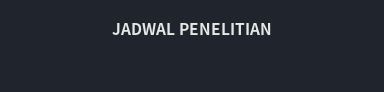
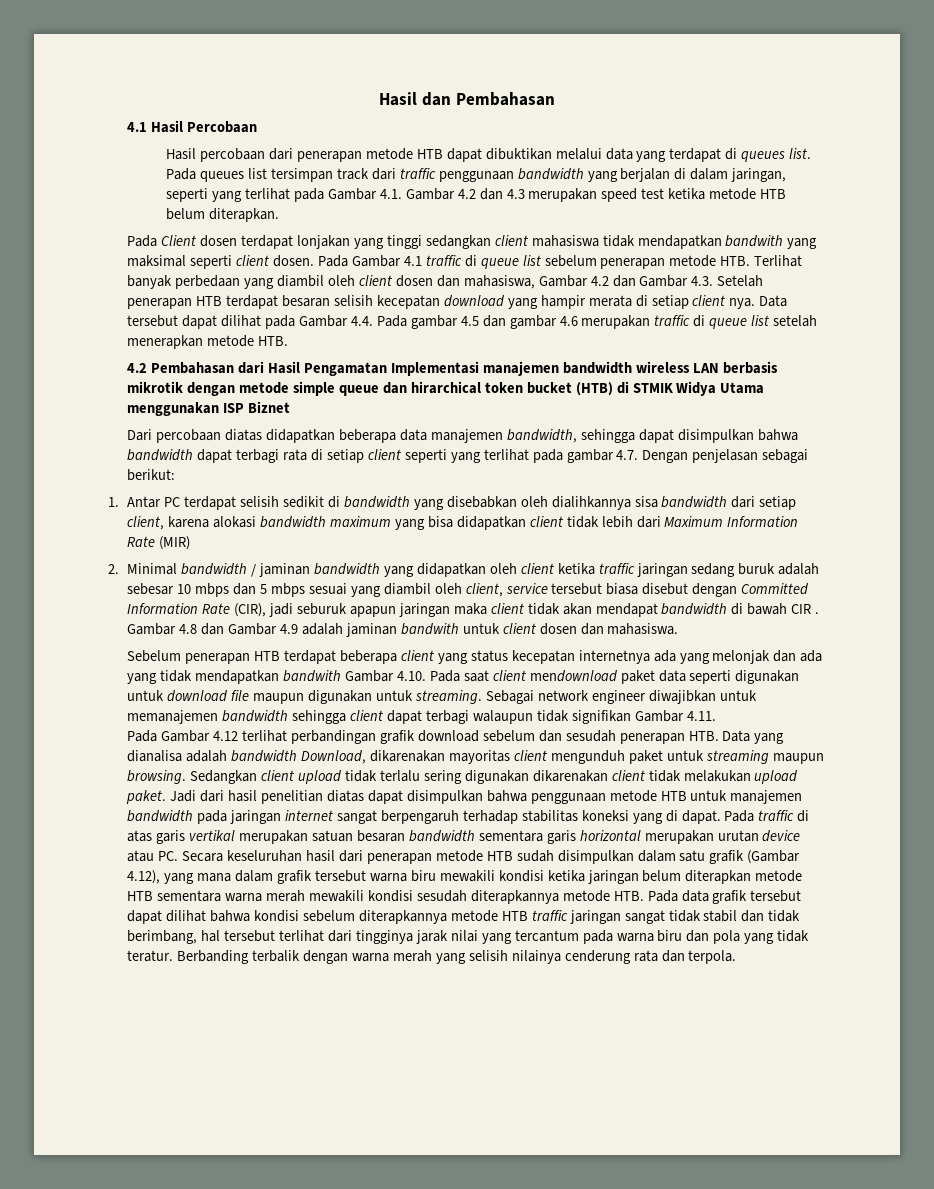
- JADWAL PENELITIAN
+ Hasil dan Pembahasan
+ 4.1 Hasil Percobaan
+ Hasil percobaan dari penerapan metode HTB dapat dibuktikan melalui data yang terdapat di queues list. Pada queues list tersimpan track dari traffic penggunaan bandwidth yang berjalan di dalam jaringan, seperti yang terlihat pada Gambar 4.1. Gambar 4.2 dan 4.3 merupakan speed test ketika metode HTB belum diterapkan.
+ Pada Client dosen terdapat lonjakan yang tinggi sedangkan client mahasiswa tidak mendapatkan bandwith yang maksimal seperti client dosen. Pada Gambar 4.1 traffic di queue list sebelum penerapan metode HTB. Terlihat banyak perbedaan yang diambil oleh client dosen dan mahasiswa, Gambar 4.2 dan Gambar 4.3. Setelah penerapan HTB terdapat besaran selisih kecepatan download yang hampir merata di setiap client nya. Data tersebut dapat dilihat pada Gambar 4.4. Pada gambar 4.5 dan gambar 4.6 merupakan traffic di queue list setelah menerapkan metode HTB.
+ 4.2 Pembahasan dari Hasil Pengamatan Implementasi manajemen bandwidth wireless LAN berbasis mikrotik dengan metode simple queue dan hirarchical token bucket (HTB) di STMIK Widya Utama menggunakan ISP Biznet
+ Dari percobaan diatas didapatkan beberapa data manajemen bandwidth, sehingga dapat disimpulkan bahwa bandwidth dapat terbagi rata di setiap client seperti yang terlihat pada gambar 4.7. Dengan penjelasan sebagai berikut:
+ 1. Antar PC terdapat selisih sedikit di bandwidth yang disebabkan oleh dialihkannya sisa bandwidth dari setiap client, karena alokasi bandwidth maximum yang bisa didapatkan client tidak lebih dari Maximum Information Rate (MIR)
+ 2. Minimal bandwidth / jaminan bandwidth yang didapatkan oleh client ketika traffic jaringan sedang buruk adalah sebesar 10 mbps dan 5 mbps sesuai yang diambil oleh client, service tersebut biasa disebut dengan Committed Information Rate (CIR), jadi seburuk apapun jaringan maka client tidak akan mendapat bandwidth di bawah CIR . Gambar 4.8 dan Gambar 4.9 adalah jaminan bandwith untuk client dosen dan mahasiswa.
+ Sebelum penerapan HTB terdapat beberapa client yang status kecepatan internetnya ada yang melonjak dan ada yang tidak mendapatkan bandwith Gambar 4.10. Pada saat client mendownload paket data seperti digunakan untuk download file maupun digunakan untuk streaming. Sebagai network engineer diwajibkan untuk memanajemen bandwidth sehingga client dapat terbagi walaupun tidak signifikan Gambar 4.11.
+ Pada Gambar 4.12 terlihat perbandingan grafik download sebelum dan sesudah penerapan HTB. Data yang dianalisa adalah bandwidth Download, dikarenakan mayoritas client mengunduh paket untuk streaming maupun browsing. Sedangkan client upload tidak terlalu sering digunakan dikarenakan client tidak melakukan upload paket. Jadi dari hasil penelitian diatas dapat disimpulkan bahwa penggunaan metode HTB untuk manajemen bandwidth pada jaringan internet sangat berpengaruh terhadap stabilitas koneksi yang di dapat. Pada traffic di atas garis vertikal merupakan satuan besaran bandwidth sementara garis horizontal merupakan urutan device atau PC. Secara keseluruhan hasil dari penerapan metode HTB sudah disimpulkan dalam satu grafik (Gambar 4.12), yang mana dalam grafik tersebut warna biru mewakili kondisi ketika jaringan belum diterapkan metode HTB sementara warna merah mewakili kondisi sesudah diterapkannya metode HTB. Pada data grafik tersebut dapat dilihat bahwa kondisi sebelum diterapkannya metode HTB traffic jaringan sangat tidak stabil dan tidak berimbang, hal tersebut terlihat dari tingginya jarak nilai yang tercantum pada warna biru dan pola yang tidak teratur. Berbanding terbalik dengan warna merah yang selisih nilainya cenderung rata dan terpola.

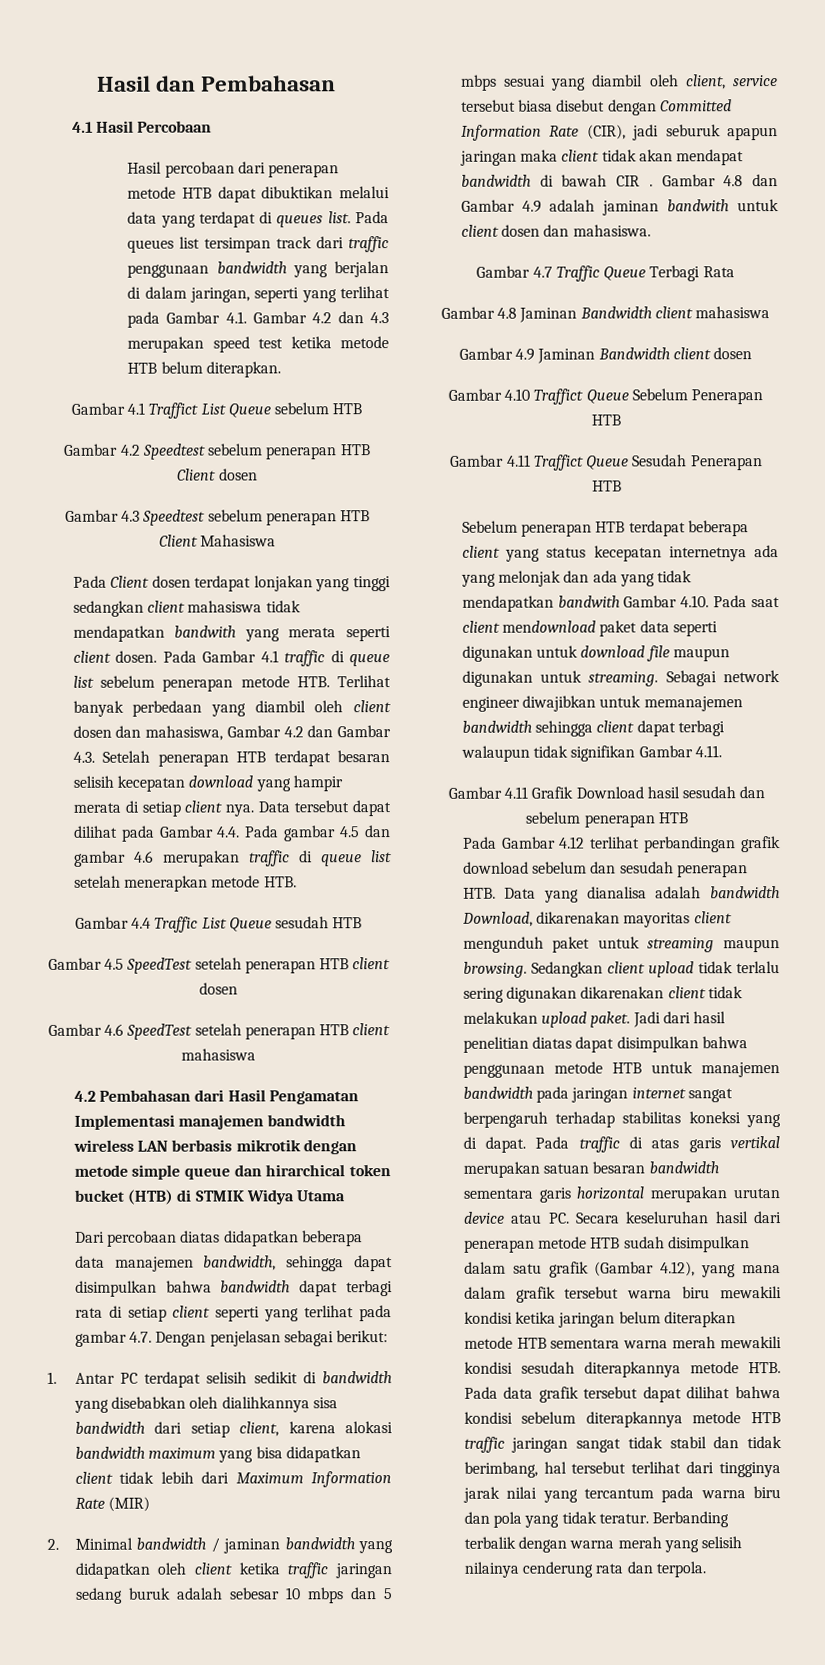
+ Gambar 4.1 Traffict List Queue sebelum HTB
+ Gambar 4.2 Speedtest sebelum penerapan HTB Client dosen
+ Gambar 4.3 Speedtest sebelum penerapan HTB Client Mahasiswa
- Pada Client dosen terdapat lonjakan yang tinggi sedangkan client mahasiswa tidak mendapatkan bandwith yang maksimal seperti client dosen.
+ Pada Client dosen terdapat lonjakan yang tinggi sedangkan client mahasiswa tidak mendapatkan bandwith yang merata seperti client dosen.
+ Gambar 4.4 Traffic List Queue sesudah HTB
+ Gambar 4.5 SpeedTest setelah penerapan HTB client dosen
+ Gambar 4.6 SpeedTest setelah penerapan HTB client mahasiswa
- 4.2 Pembahasan dari Hasil Pengamatan Implementasi manajemen bandwidth wireless LAN berbasis mikrotik dengan metode simple queue dan hirarchical token bucket (HTB) di STMIK Widya Utama menggunakan ISP Biznet
+ 4.2 Pembahasan dari Hasil Pengamatan Implementasi manajemen bandwidth wireless LAN berbasis mikrotik dengan metode simple queue dan hirarchical token bucket (HTB) di STMIK Widya Utama
+ Gambar 4.7 Traffic Queue Terbagi Rata
+ Gambar 4.8 Jaminan Bandwidth client mahasiswa
+ Gambar 4.9 Jaminan Bandwidth client dosen
+ Gambar 4.10 Traffict Queue Sebelum Penerapan HTB
+ Gambar 4.11 Traffict Queue Sesudah Penerapan HTB
+ Gambar 4.11 Grafik Download hasil sesudah dan sebelum penerapan HTB

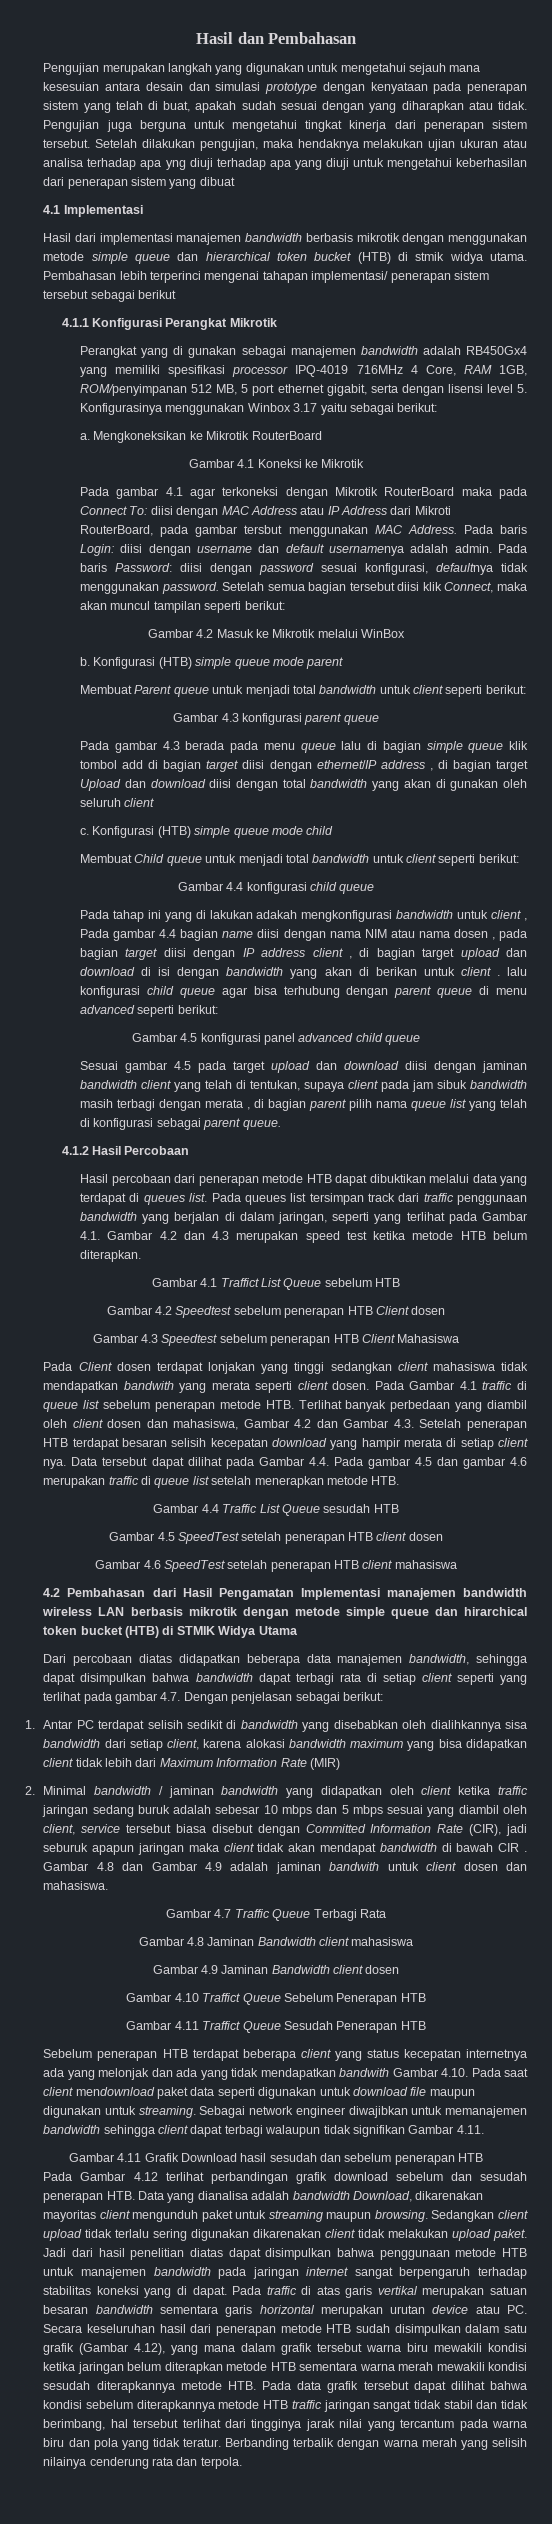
- 4.1 Hasil Percobaan
+ Pengujian merupakan langkah yang digunakan untuk mengetahui sejauh mana kesesuian antara desain dan simulasi prototype dengan kenyataan pada penerapan sistem yang telah di buat, apakah sudah sesuai dengan yang diharapkan atau tidak. Pengujian juga berguna untuk mengetahui tingkat kinerja dari penerapan sistem tersebut. Setelah dilakukan pengujian, maka hendaknya melakukan ujian ukuran atau analisa terhadap apa yng diuji terhadap apa yang diuji untuk mengetahui keberhasilan dari penerapan sistem yang dibuat
+ 4.1 Implementasi
+ Hasil dari implementasi manajemen bandwidth berbasis mikrotik dengan menggunakan metode simple queue dan hierarchical token bucket (HTB) di stmik widya utama. Pembahasan lebih terperinci mengenai tahapan implementasi/ penerapan sistem tersebut sebagai berikut
+ 4.1.1 Konfigurasi Perangkat Mikrotik
+ Perangkat yang di gunakan sebagai manajemen bandwidth adalah RB450Gx4 yang memiliki spesifikasi processor IPQ-4019 716MHz 4 Core, RAM 1GB, ROM/penyimpanan 512 MB, 5 port ethernet gigabit, serta dengan lisensi level 5. Konfigurasinya menggunakan Winbox 3.17 yaitu sebagai berikut:
+ a. Mengkoneksikan ke Mikrotik RouterBoard
+ Gambar 4.1 Koneksi ke Mikrotik
+ Pada gambar 4.1 agar terkoneksi dengan Mikrotik RouterBoard maka pada Connect To: diisi dengan MAC Address atau IP Address dari Mikroti RouterBoard, pada gambar tersbut menggunakan MAC Address. Pada baris Login: diisi dengan username dan default usernamenya adalah admin. Pada baris Password: diisi dengan password sesuai konfigurasi, defaultnya tidak menggunakan password. Setelah semua bagian tersebut diisi klik Connect, maka akan muncul tampilan seperti berikut:
+ Gambar 4.2 Masuk ke Mikrotik melalui WinBox
+ b. Konfigurasi (HTB) simple queue mode parent
+ Membuat Parent queue untuk menjadi total bandwidth untuk client seperti berikut:
+ Gambar 4.3 konfigurasi parent queue
+ Pada gambar 4.3 berada pada menu queue lalu di bagian simple queue klik tombol add di bagian target diisi dengan ethernet/IP address , di bagian target Upload dan download diisi dengan total bandwidth yang akan di gunakan oleh seluruh client
+ c. Konfigurasi (HTB) simple queue mode child
+ Membuat Child queue untuk menjadi total bandwidth untuk client seperti berikut:
+ Gambar 4.4 konfigurasi child queue
+ Pada tahap ini yang di lakukan adakah mengkonfigurasi bandwidth untuk client , Pada gambar 4.4 bagian name diisi dengan nama NIM atau nama dosen , pada bagian target diisi dengan IP address client , di bagian target upload dan download di isi dengan bandwidth yang akan di berikan untuk client . lalu konfigurasi child queue agar bisa terhubung dengan parent queue di menu advanced seperti berikut:
+ Gambar 4.5 konfigurasi panel advanced child queue
+ Sesuai gambar 4.5 pada target upload dan download diisi dengan jaminan bandwidth client yang telah di tentukan, supaya client pada jam sibuk bandwidth masih terbagi dengan merata , di bagian parent pilih nama queue list yang telah di konfigurasi sebagai parent queue.
+ 4.1.2 Hasil Percobaan

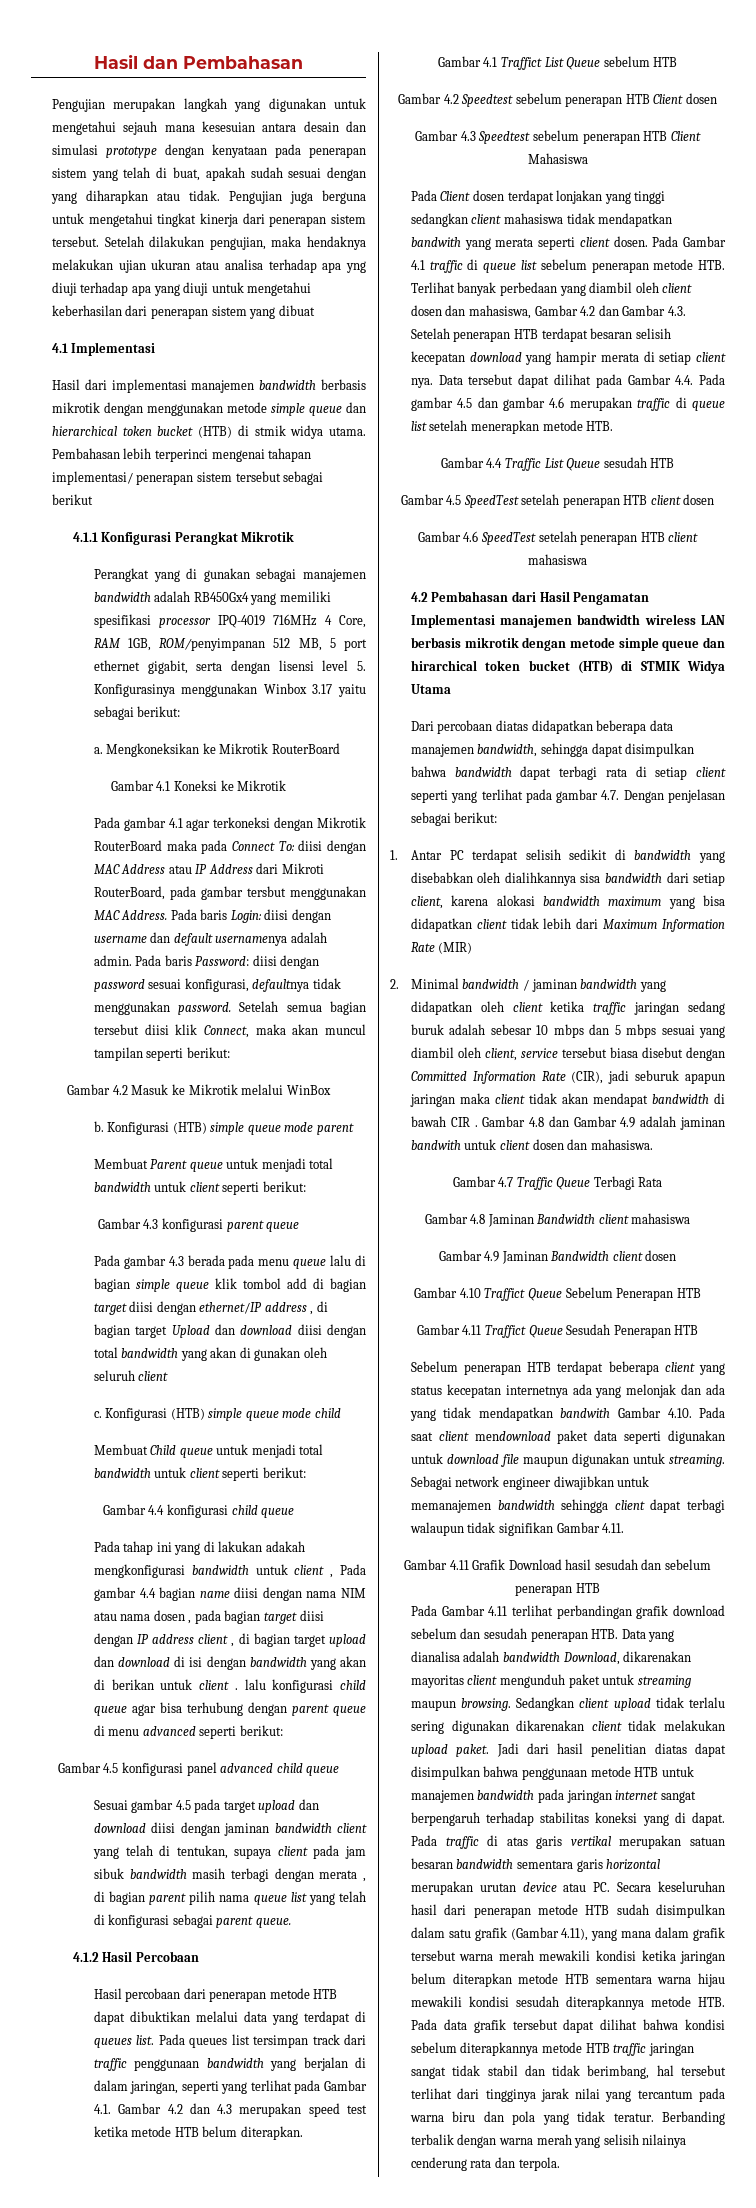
- Pada Gambar 4.12 terlihat perbandingan grafik download sebelum dan sesudah penerapan HTB. Data yang dianalisa adalah bandwidth Download, dikarenakan mayoritas client mengunduh paket untuk streaming maupun browsing.
+ Pada Gambar 4.11 terlihat perbandingan grafik download sebelum dan sesudah penerapan HTB. Data yang dianalisa adalah bandwidth Download, dikarenakan mayoritas client mengunduh paket untuk streaming maupun browsing.
- Pada traffic di atas garis vertikal merupakan satuan besaran bandwidth sementara garis horizontal merupakan urutan device atau PC. Secara keseluruhan hasil dari penerapan metode HTB sudah disimpulkan dalam satu grafik (Gambar 4.12), yang mana dalam grafik tersebut warna biru mewakili kondisi ketika jaringan belum diterapkan metode HTB sementara warna merah mewakili kondisi sesudah diterapkannya metode HTB. Pada data grafik tersebut dapat dilihat bahwa kondisi sebelum diterapkannya metode HTB traffic jaringan sangat tidak stabil dan tidak berimbang, hal tersebut terlihat dari tingginya jarak nilai yang tercantum pada warna biru dan pola yang tidak teratur.
+ Pada traffic di atas garis vertikal merupakan satuan besaran bandwidth sementara garis horizontal merupakan urutan device atau PC. Secara keseluruhan hasil dari penerapan metode HTB sudah disimpulkan dalam satu grafik (Gambar 4.11), yang mana dalam grafik tersebut warna merah mewakili kondisi ketika jaringan belum diterapkan metode HTB sementara warna hijau mewakili kondisi sesudah diterapkannya metode HTB. Pada data grafik tersebut dapat dilihat bahwa kondisi sebelum diterapkannya metode HTB traffic jaringan sangat tidak stabil dan tidak berimbang, hal tersebut terlihat dari tingginya jarak nilai yang tercantum pada warna biru dan pola yang tidak teratur.

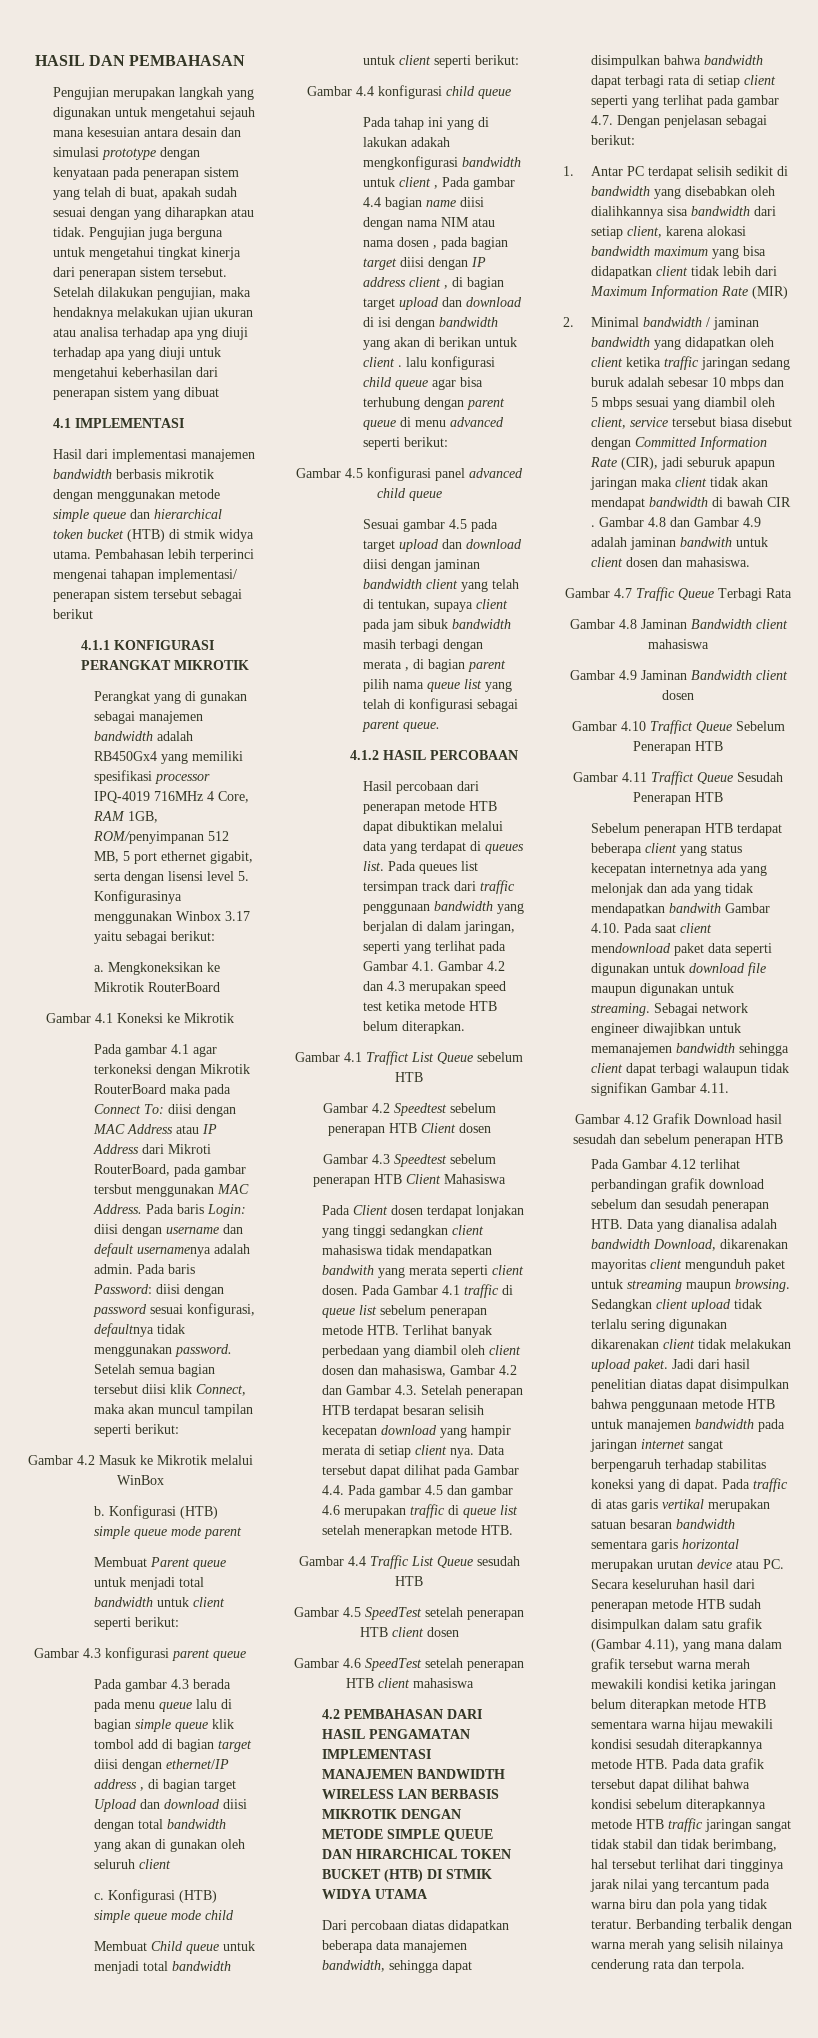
- Hasil dan Pembahasan
+ HASIL DAN PEMBAHASAN
- 4.1 Implementasi
+ 4.1 IMPLEMENTASI
- 4.1.1 Konfigurasi Perangkat Mikrotik
+ 4.1.1 KONFIGURASI PERANGKAT MIKROTIK
- 4.1.2 Hasil Percobaan
+ 4.1.2 HASIL PERCOBAAN
- 4.2 Pembahasan dari Hasil Pengamatan Implementasi manajemen bandwidth wireless LAN berbasis mikrotik dengan metode simple queue dan hirarchical token bucket (HTB) di STMIK Widya Utama
+ 4.2 PEMBAHASAN DARI HASIL PENGAMATAN IMPLEMENTASI MANAJEMEN BANDWIDTH WIRELESS LAN BERBASIS MIKROTIK DENGAN METODE SIMPLE QUEUE DAN HIRARCHICAL TOKEN BUCKET (HTB) DI STMIK WIDYA UTAMA
- Gambar 4.11 Grafik Download hasil sesudah dan sebelum penerapan HTB
+ Gambar 4.12 Grafik Download hasil sesudah dan sebelum penerapan HTB
- Pada Gambar 4.11 terlihat perbandingan grafik download sebelum dan sesudah penerapan HTB. Data yang dianalisa adalah bandwidth Download, dikarenakan mayoritas client mengunduh paket untuk streaming maupun browsing.
+ Pada Gambar 4.12 terlihat perbandingan grafik download sebelum dan sesudah penerapan HTB. Data yang dianalisa adalah bandwidth Download, dikarenakan mayoritas client mengunduh paket untuk streaming maupun browsing.

